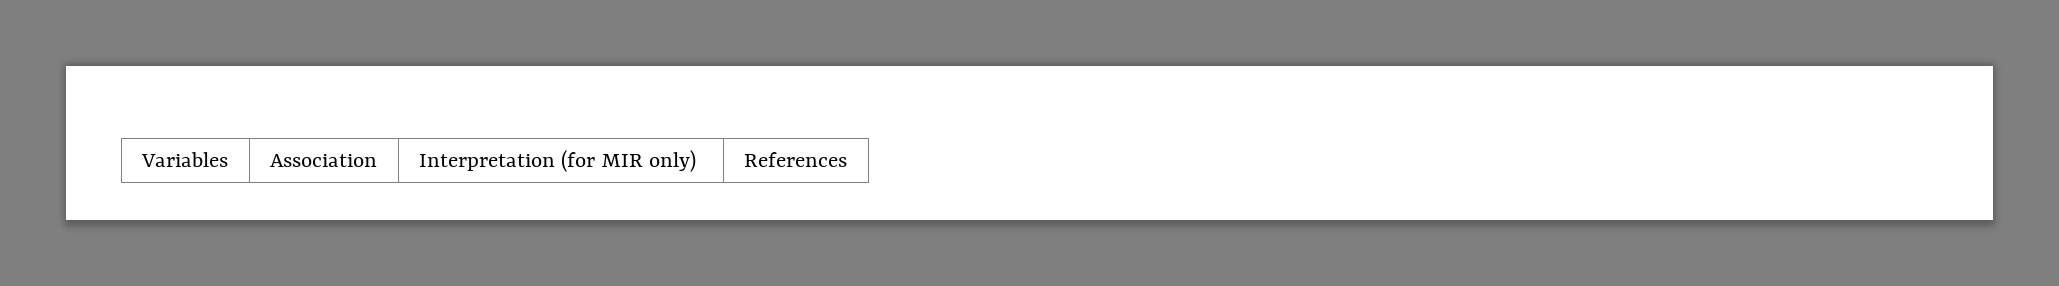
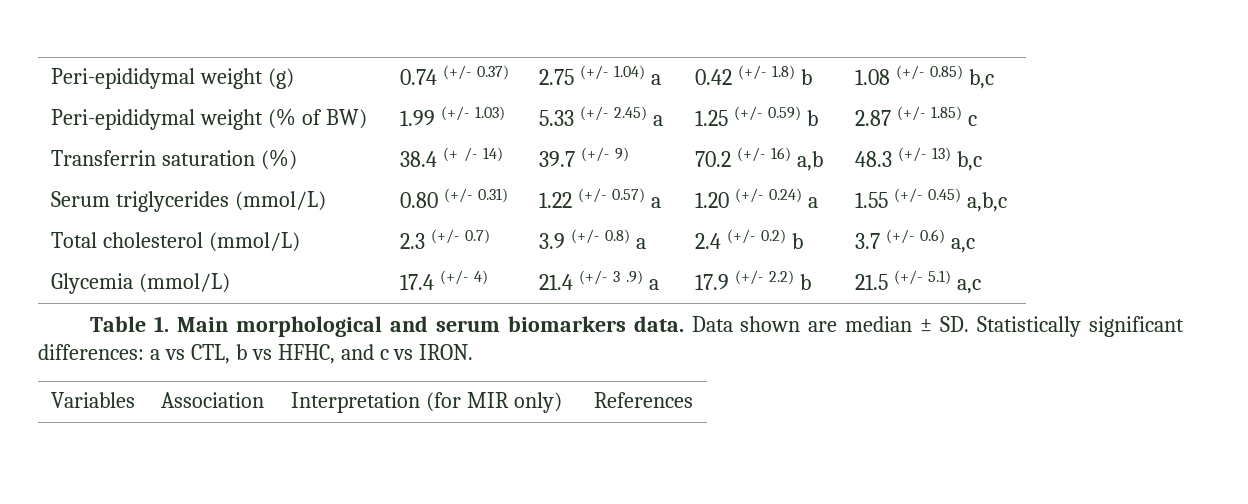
+ Peri-epididymal weight (g) | 0.74 (+/- 0.37) | 2.75 (+/- 1.04) a | 0.42 (+/- 1.8) b | 1.08 (+/- 0.85) b,c
+ Peri-epididymal weight (% of BW) | 1.99 (+/- 1.03) | 5.33 (+/- 2.45) a | 1.25 (+/- 0.59) b | 2.87 (+/- 1.85) c
+ Transferrin saturation (%) | 38.4 (+ /- 14) | 39.7 (+/- 9) | 70.2 (+/- 16) a,b | 48.3 (+/- 13) b,c
+ Serum triglycerides (mmol/L) | 0.80 (+/- 0.31) | 1.22 (+/- 0.57) a | 1.20 (+/- 0.24) a | 1.55 (+/- 0.45) a,b,c
+ Total cholesterol (mmol/L) | 2.3 (+/- 0.7) | 3.9 (+/- 0.8) a | 2.4 (+/- 0.2) b | 3.7 (+/- 0.6) a,c
+ Glycemia (mmol/L) | 17.4 (+/- 4) | 21.4 (+/- 3 .9) a | 17.9 (+/- 2.2) b | 21.5 (+/- 5.1) a,c
+ Table 1. Main morphological and serum biomarkers data. Data shown are median ± SD. Statistically significant differences: a vs CTL, b vs HFHC, and c vs IRON.

